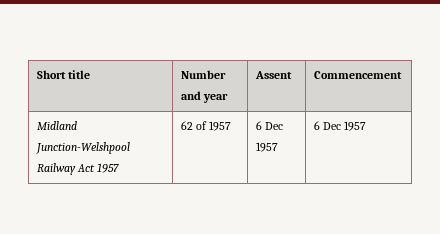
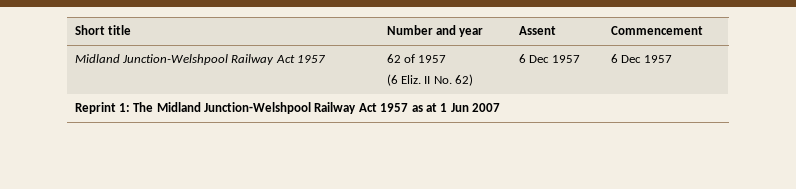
- Midland Junction-Welshpool Railway Act 1957 | 62 of 1957 | 6 Dec 1957 | 6 Dec 1957
+ Midland Junction-Welshpool Railway Act 1957 | 62 of 1957
+ (6 Eliz. II No. 62) | 6 Dec 1957 | 6 Dec 1957
+ Reprint 1: The Midland Junction-Welshpool Railway Act 1957 as at 1 Jun 2007

